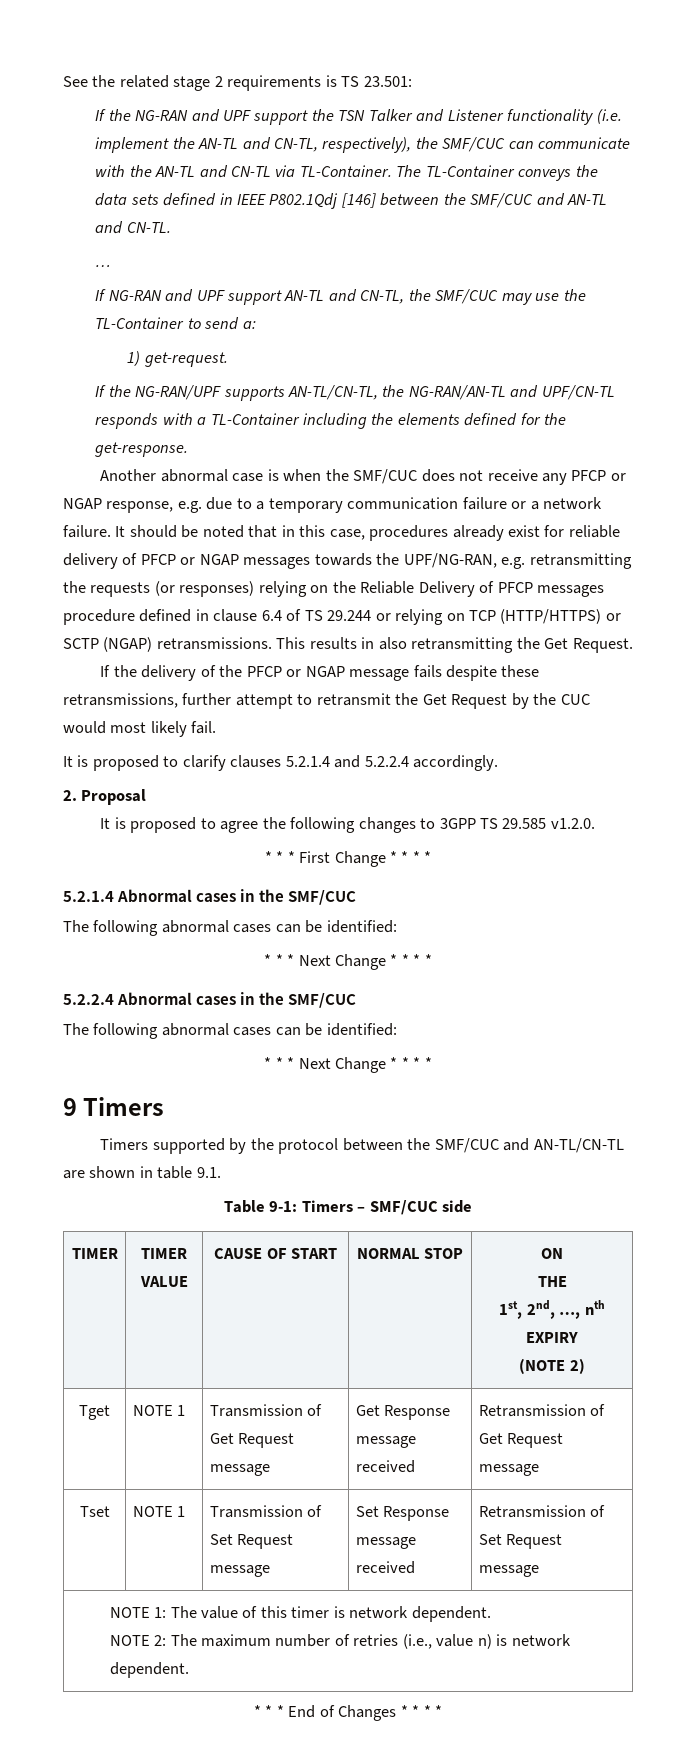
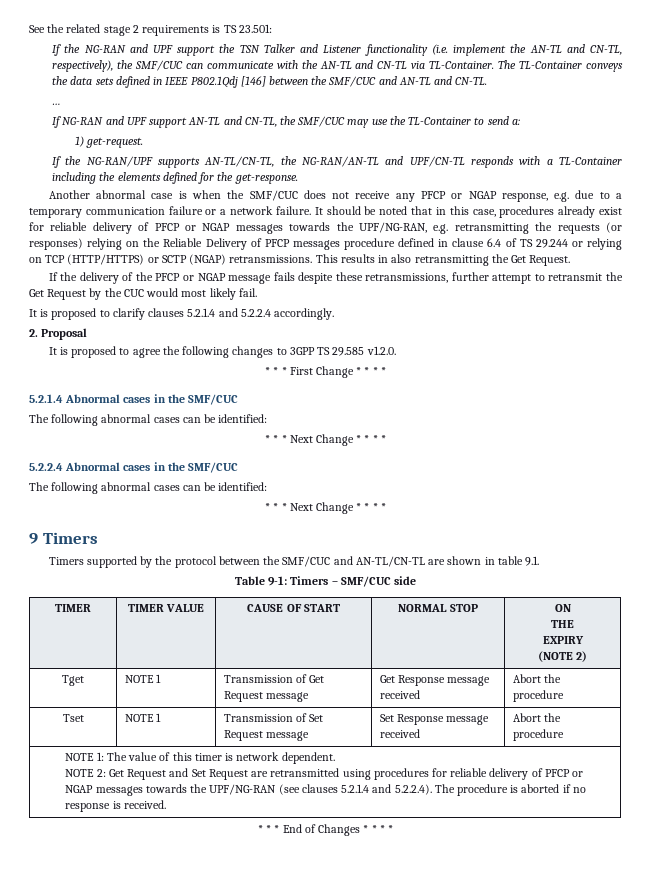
  TIMER | TIMER VALUE | CAUSE OF START | NORMAL STOP | ON
  THE
- 1st, 2nd, …, nth EXPIRY
+ EXPIRY
- Tget | NOTE 1 | Transmission of Get Request message | Get Response message received | Retransmission of Get Request message
+ Tget | NOTE 1 | Transmission of Get Request message | Get Response message received | Abort the procedure
- Tset | NOTE 1 | Transmission of Set Request message | Set Response message received | Retransmission of Set Request message
+ Tset | NOTE 1 | Transmission of Set Request message | Set Response message received | Abort the procedure
- NOTE 2: The maximum number of retries (i.e., value n) is network dependent.
+ NOTE 2: Get Request and Set Request are retransmitted using procedures for reliable delivery of PFCP or NGAP messages towards the UPF/NG-RAN (see clauses 5.2.1.4 and 5.2.2.4). The procedure is aborted if no response is received.

